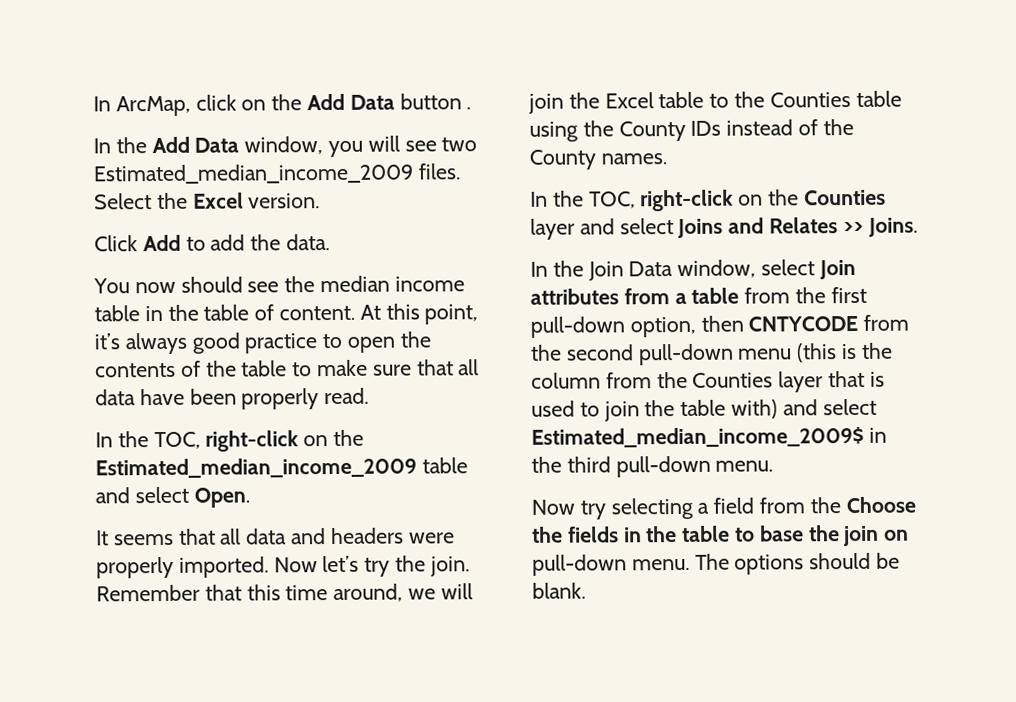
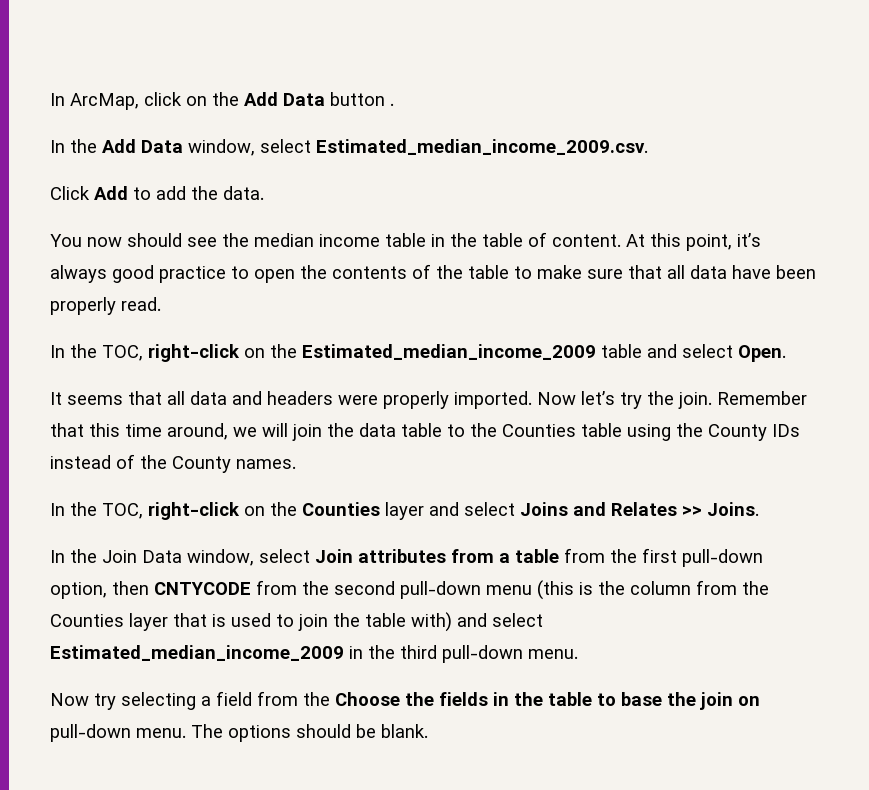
- In the Add Data window, you will see two Estimated_median_income_2009 files. Select the Excel version.
+ In the Add Data window, select Estimated_median_income_2009.csv.
- Remember that this time around, we will join the Excel table to the Counties table using the County IDs instead of the County names.
+ Remember that this time around, we will join the data table to the Counties table using the County IDs instead of the County names.
- In the Join Data window, select Join attributes from a table from the first pull-down option, then CNTYCODE from the second pull-down menu (this is the column from the Counties layer that is used to join the table with) and select Estimated_median_income_2009$ in the third pull-down menu.
+ In the Join Data window, select Join attributes from a table from the first pull-down option, then CNTYCODE from the second pull-down menu (this is the column from the Counties layer that is used to join the table with) and select Estimated_median_income_2009 in the third pull-down menu.

